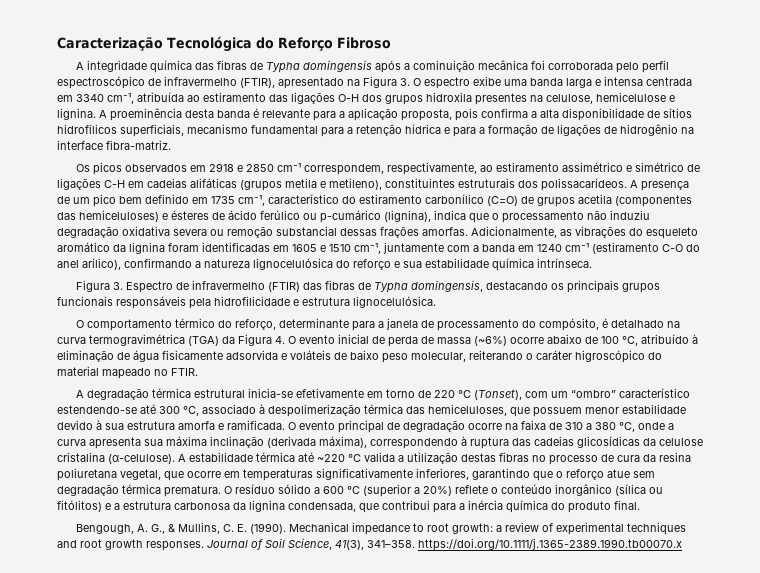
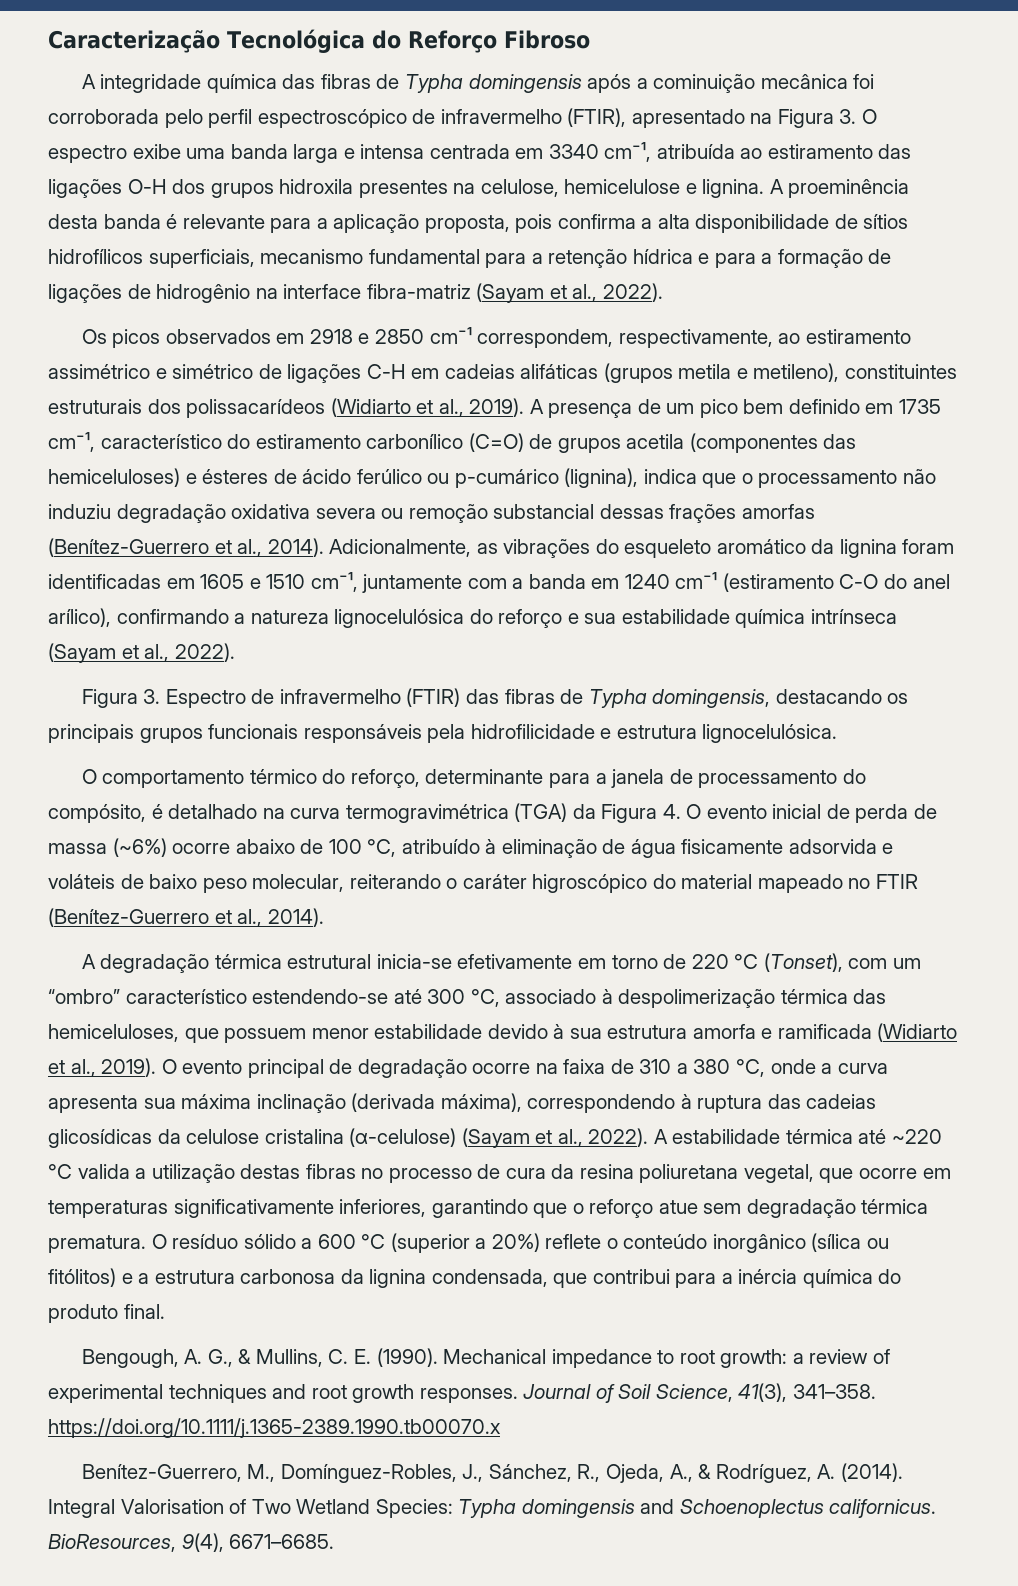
- A proeminência desta banda é relevante para a aplicação proposta, pois confirma a alta disponibilidade de sítios hidrofílicos superficiais, mecanismo fundamental para a retenção hídrica e para a formação de ligações de hidrogênio na interface fibra-matriz.
+ A proeminência desta banda é relevante para a aplicação proposta, pois confirma a alta disponibilidade de sítios hidrofílicos superficiais, mecanismo fundamental para a retenção hídrica e para a formação de ligações de hidrogênio na interface fibra-matriz (Sayam et al., 2022).
- Os picos observados em 2918 e 2850 cm⁻¹ correspondem, respectivamente, ao estiramento assimétrico e simétrico de ligações C-H em cadeias alifáticas (grupos metila e metileno), constituintes estruturais dos polissacarídeos.
+ Os picos observados em 2918 e 2850 cm⁻¹ correspondem, respectivamente, ao estiramento assimétrico e simétrico de ligações C-H em cadeias alifáticas (grupos metila e metileno), constituintes estruturais dos polissacarídeos (Widiarto et al., 2019).
- A presença de um pico bem definido em 1735 cm⁻¹, característico do estiramento carbonílico (C=O) de grupos acetila (componentes das hemiceluloses) e ésteres de ácido ferúlico ou p-cumárico (lignina), indica que o processamento não induziu degradação oxidativa severa ou remoção substancial dessas frações amorfas.
+ A presença de um pico bem definido em 1735 cm⁻¹, característico do estiramento carbonílico (C=O) de grupos acetila (componentes das hemiceluloses) e ésteres de ácido ferúlico ou p-cumárico (lignina), indica que o processamento não induziu degradação oxidativa severa ou remoção substancial dessas frações amorfas (Benítez-Guerrero et al., 2014).
- Adicionalmente, as vibrações do esqueleto aromático da lignina foram identificadas em 1605 e 1510 cm⁻¹, juntamente com a banda em 1240 cm⁻¹ (estiramento C-O do anel arílico), confirmando a natureza lignocelulósica do reforço e sua estabilidade química intrínseca.
+ Adicionalmente, as vibrações do esqueleto aromático da lignina foram identificadas em 1605 e 1510 cm⁻¹, juntamente com a banda em 1240 cm⁻¹ (estiramento C-O do anel arílico), confirmando a natureza lignocelulósica do reforço e sua estabilidade química intrínseca (Sayam et al., 2022).
- O comportamento térmico do reforço, determinante para a janela de processamento do compósito, é detalhado na curva termogravimétrica (TGA) da Figura 4. O evento inicial de perda de massa (~6%) ocorre abaixo de 100 °C, atribuído à eliminação de água fisicamente adsorvida e voláteis de baixo peso molecular, reiterando o caráter higroscópico do material mapeado no FTIR.
+ O comportamento térmico do reforço, determinante para a janela de processamento do compósito, é detalhado na curva termogravimétrica (TGA) da Figura 4. O evento inicial de perda de massa (~6%) ocorre abaixo de 100 °C, atribuído à eliminação de água fisicamente adsorvida e voláteis de baixo peso molecular, reiterando o caráter higroscópico do material mapeado no FTIR (Benítez-Guerrero et al., 2014).
- A degradação térmica estrutural inicia-se efetivamente em torno de 220 °C (Tonset), com um “ombro” característico estendendo-se até 300 °C, associado à despolimerização térmica das hemiceluloses, que possuem menor estabilidade devido à sua estrutura amorfa e ramificada.
+ A degradação térmica estrutural inicia-se efetivamente em torno de 220 °C (Tonset), com um “ombro” característico estendendo-se até 300 °C, associado à despolimerização térmica das hemiceluloses, que possuem menor estabilidade devido à sua estrutura amorfa e ramificada (Widiarto et al., 2019).
- O evento principal de degradação ocorre na faixa de 310 a 380 °C, onde a curva apresenta sua máxima inclinação (derivada máxima), correspondendo à ruptura das cadeias glicosídicas da celulose cristalina (α-celulose).
+ O evento principal de degradação ocorre na faixa de 310 a 380 °C, onde a curva apresenta sua máxima inclinação (derivada máxima), correspondendo à ruptura das cadeias glicosídicas da celulose cristalina (α-celulose) (Sayam et al., 2022).
+ Benítez-Guerrero, M., Domínguez-Robles, J., Sánchez, R., Ojeda, A., & Rodríguez, A. (2014). Integral Valorisation of Two Wetland Species: Typha domingensis and Schoenoplectus californicus. BioResources, 9(4), 6671–6685.

